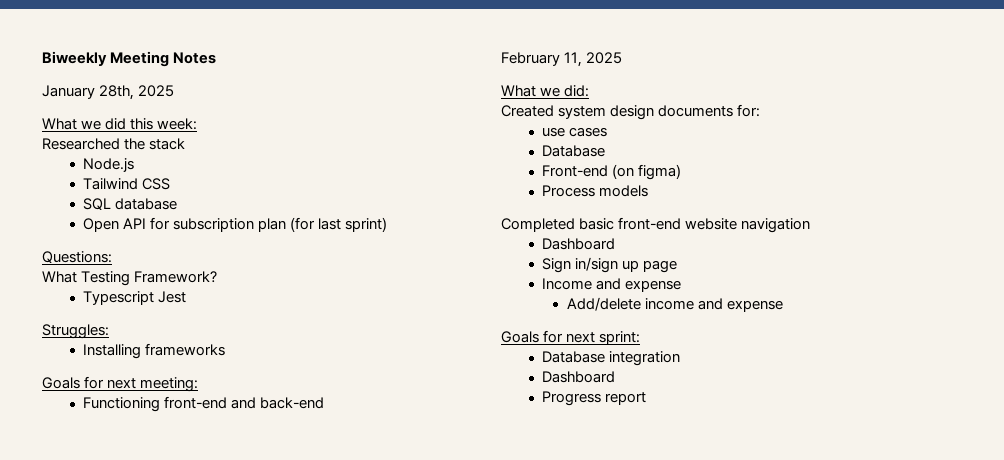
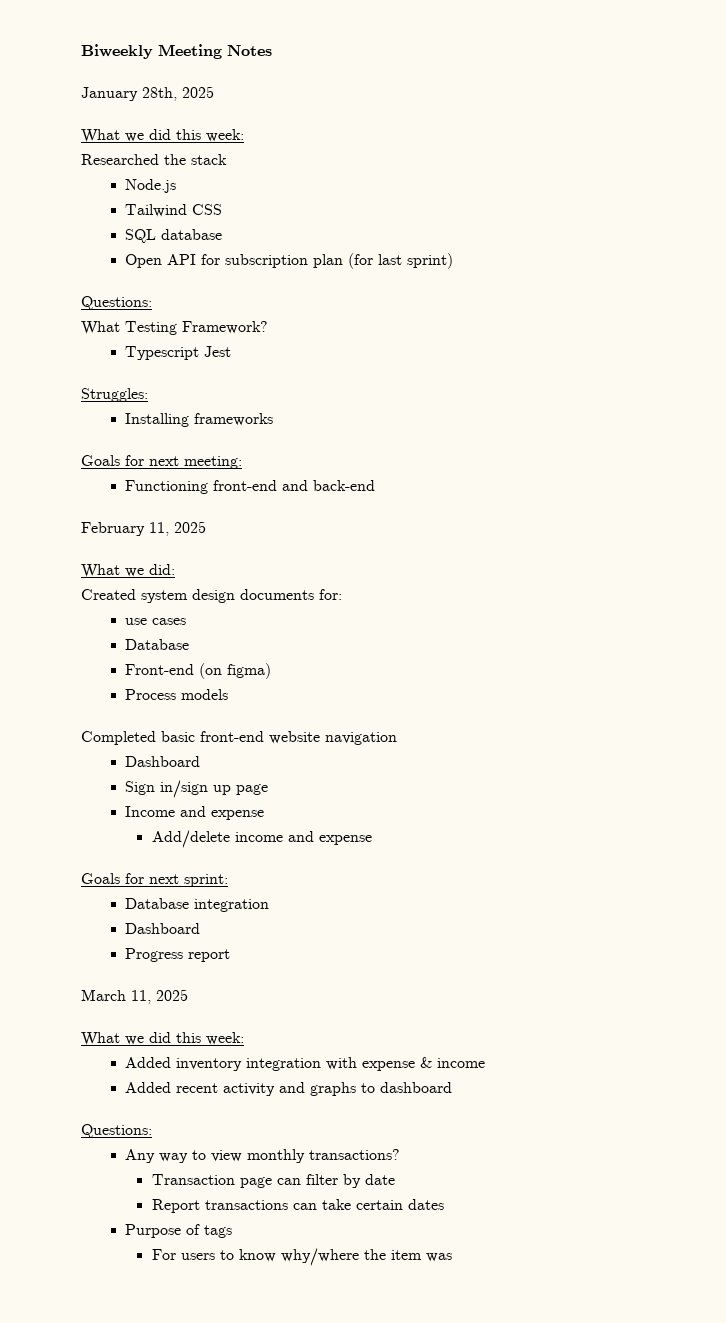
+ March 11, 2025
+ What we did this week:
+ Added inventory integration with expense & income
+ Added recent activity and graphs to dashboard
+ Questions:
+ Any way to view monthly transactions?
+ Transaction page can filter by date
+ Report transactions can take certain dates
+ Purpose of tags
+ For users to know why/where the item was

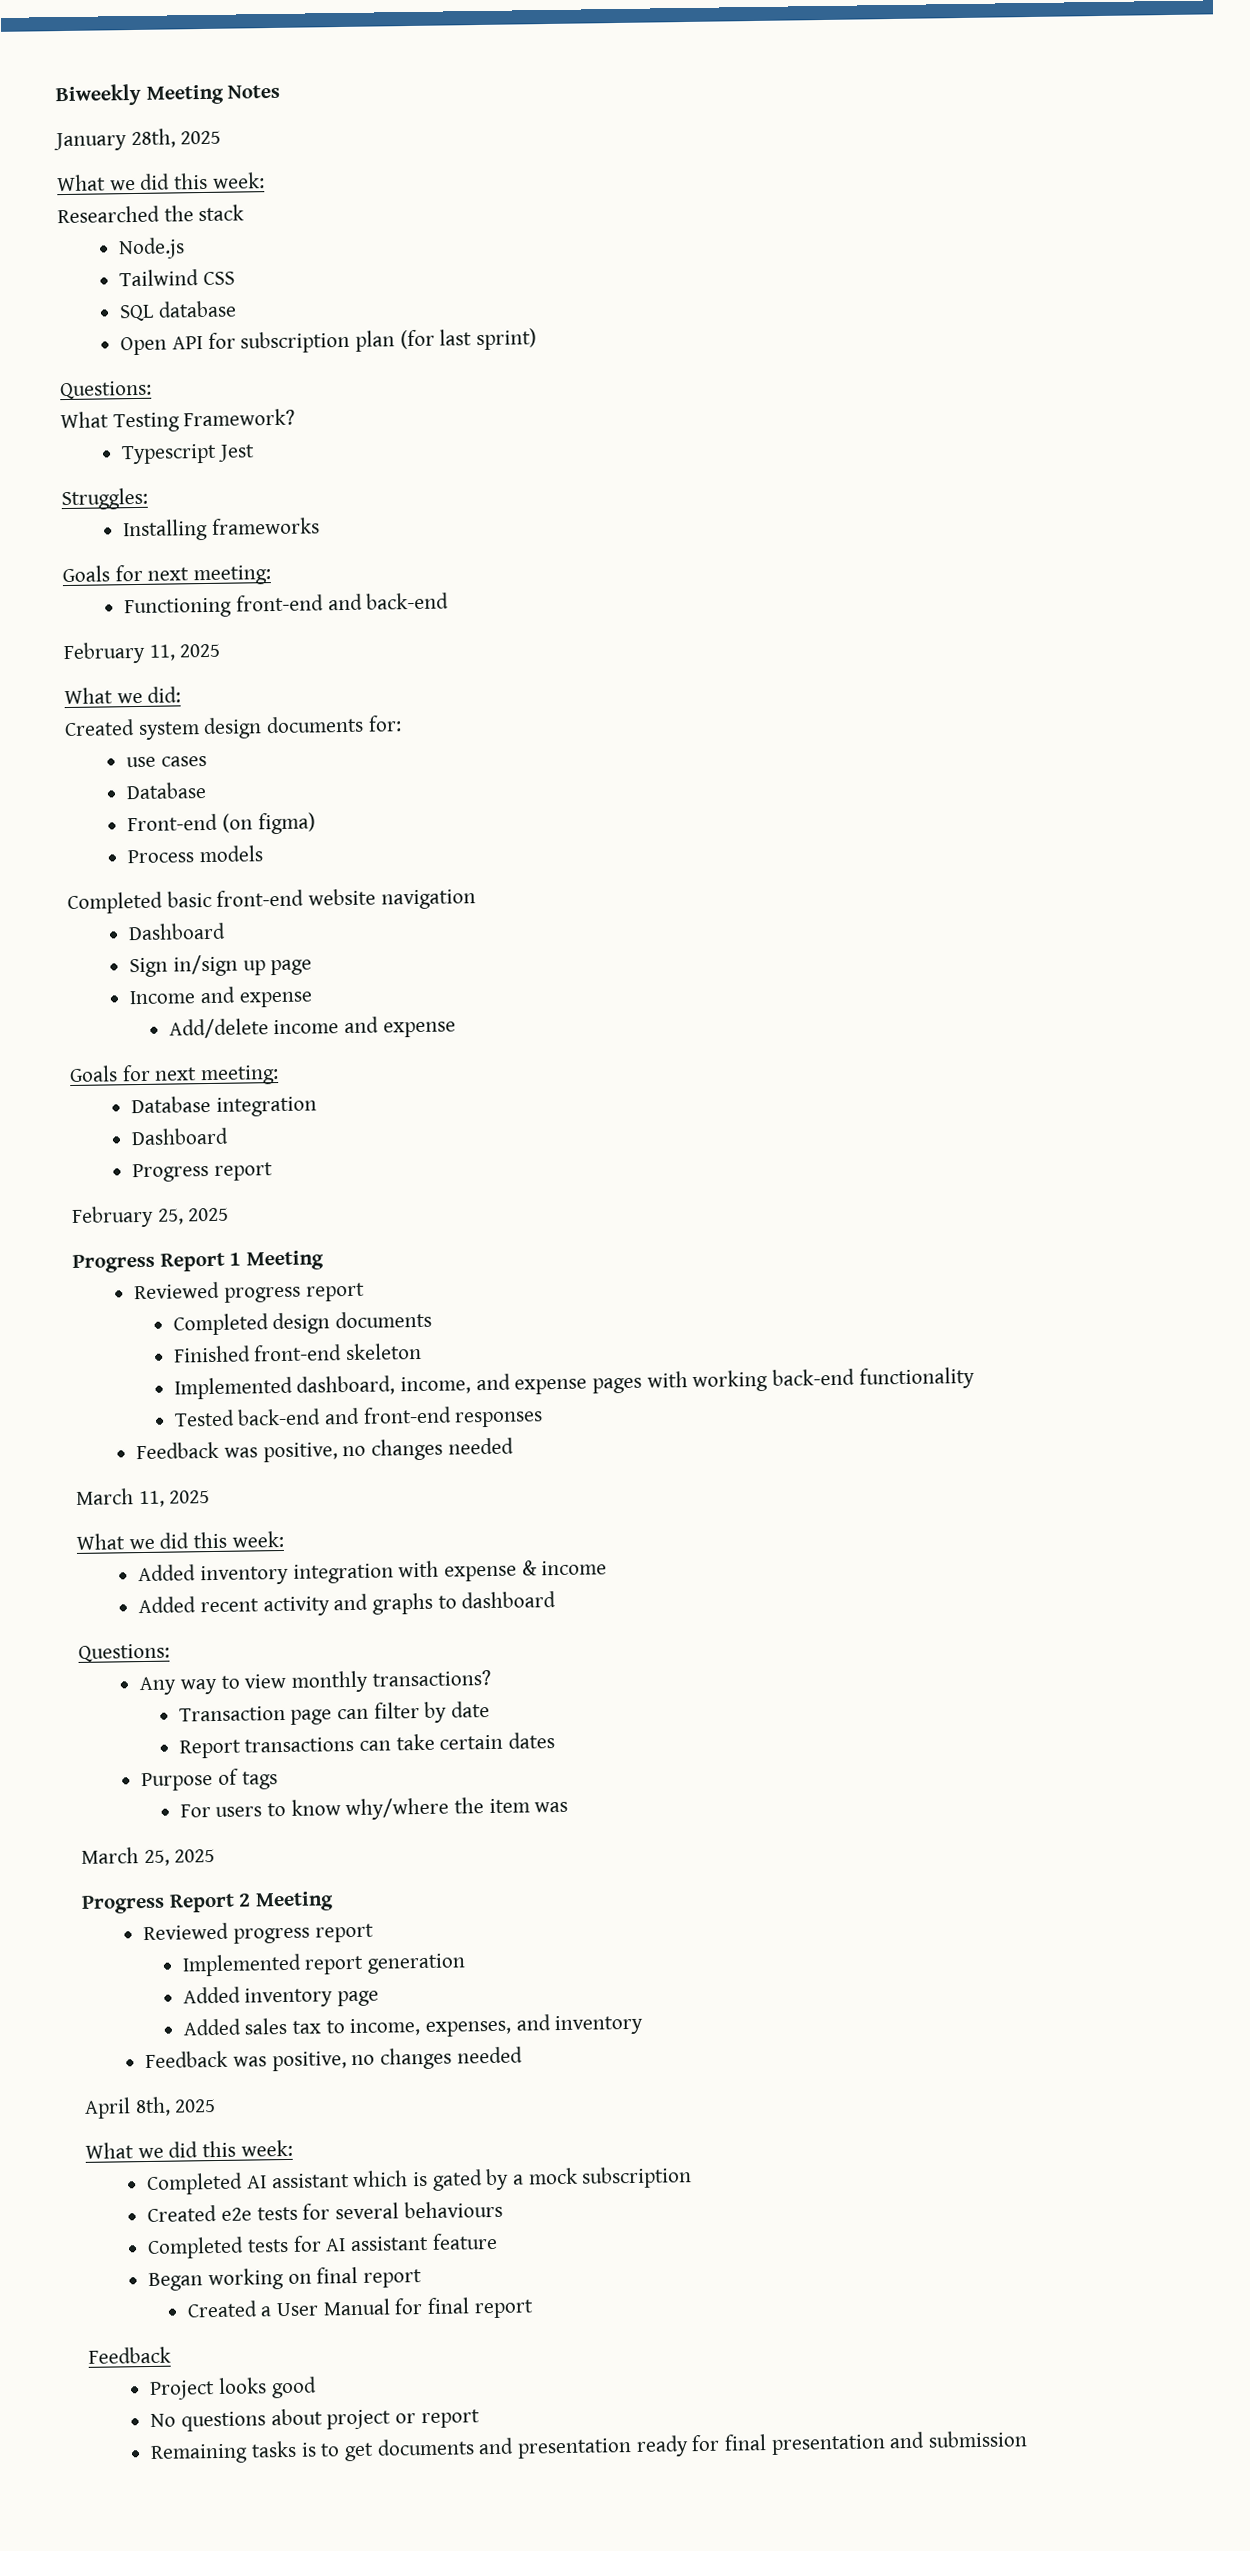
  Add/delete income and expense
- Goals for next sprint:
+ Goals for next meeting:
+ February 25, 2025
+ Progress Report 1 Meeting
+ Reviewed progress report
+ Completed design documents
+ Finished front-end skeleton
+ Implemented dashboard, income, and expense pages with working back-end functionality
+ Tested back-end and front-end responses
+ Feedback was positive, no changes needed
+ March 25, 2025
+ Progress Report 2 Meeting
+ Reviewed progress report
+ Implemented report generation
+ Added inventory page
+ Added sales tax to income, expenses, and inventory
+ Feedback was positive, no changes needed
+ April 8th, 2025
+ What we did this week:
+ Completed AI assistant which is gated by a mock subscription
+ Created e2e tests for several behaviours
+ Completed tests for AI assistant feature
+ Began working on final report
+ Created a User Manual for final report
+ Feedback
+ Project looks good
+ No questions about project or report
+ Remaining tasks is to get documents and presentation ready for final presentation and submission

